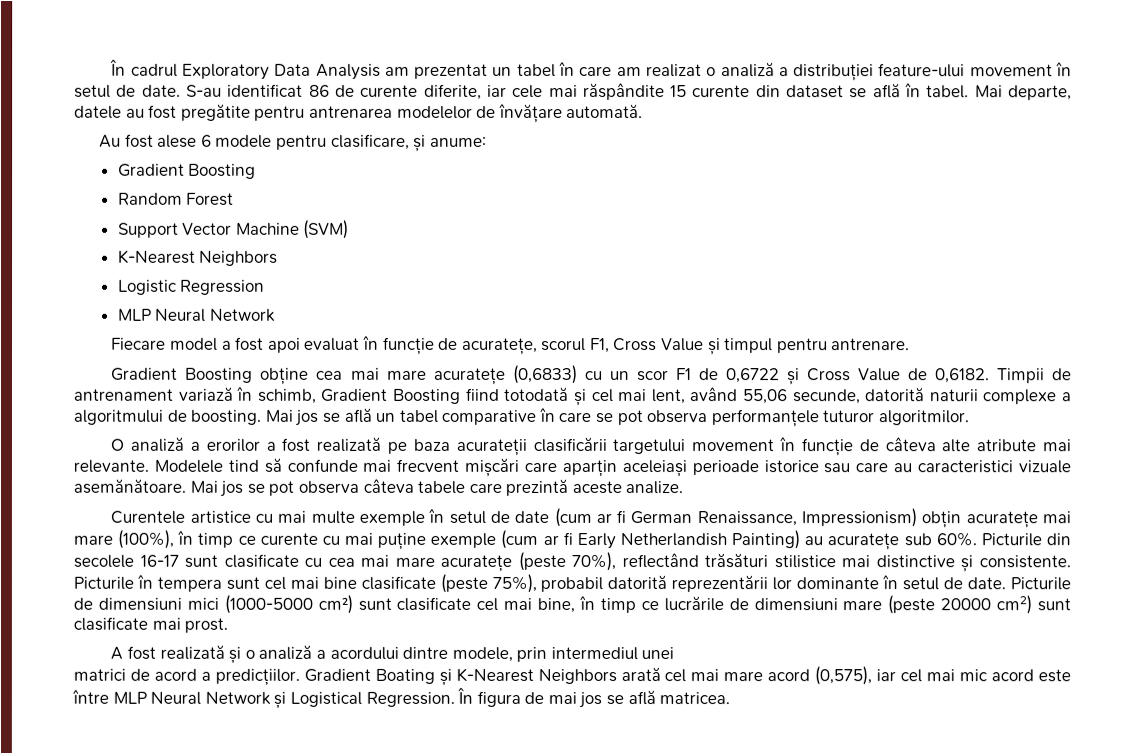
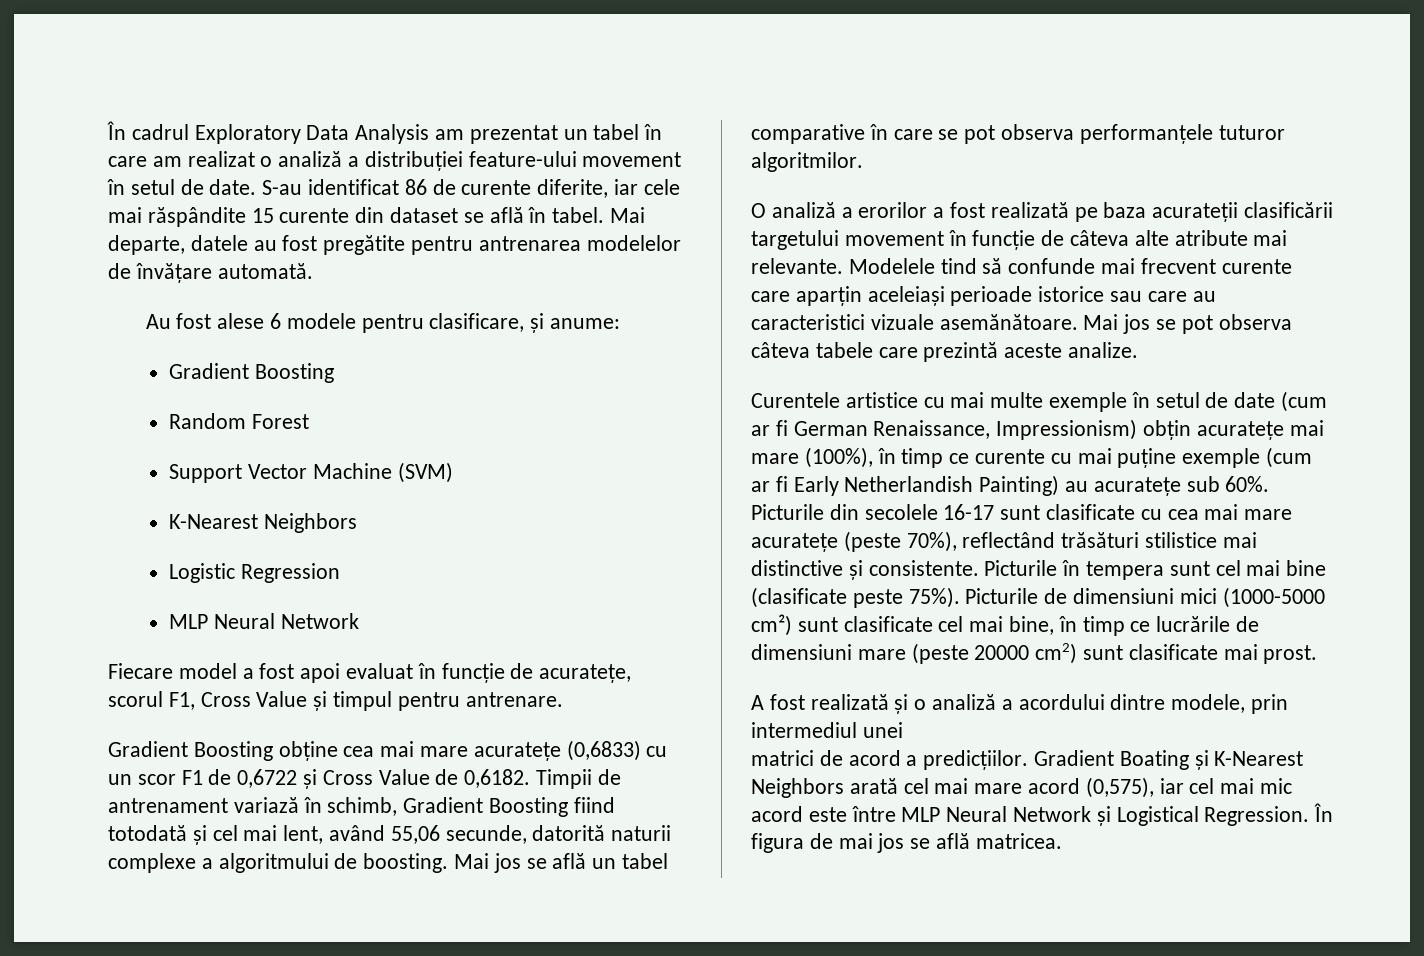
- Modelele tind să confunde mai frecvent mișcări care aparțin aceleiași perioade istorice sau care au caracteristici vizuale asemănătoare.
+ Modelele tind să confunde mai frecvent curente care aparțin aceleiași perioade istorice sau care au caracteristici vizuale asemănătoare.
- Picturile în tempera sunt cel mai bine clasificate (peste 75%), probabil datorită reprezentării lor dominante în setul de date.
+ Picturile în tempera sunt cel mai bine (clasificate peste 75%).

